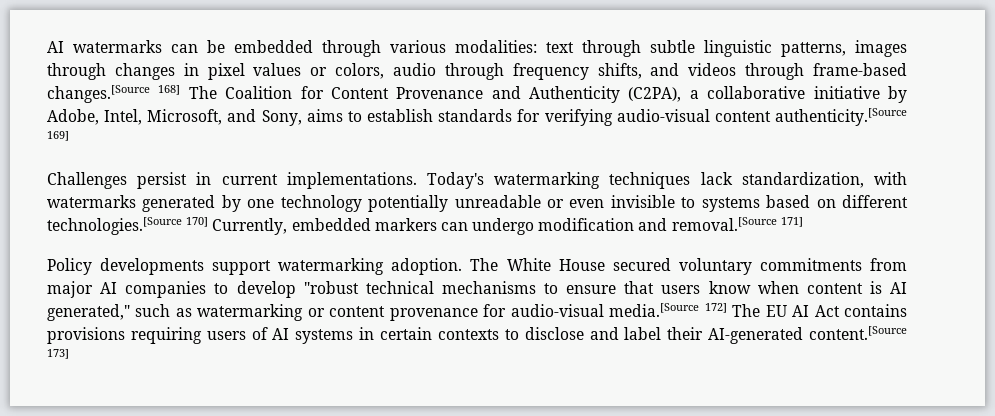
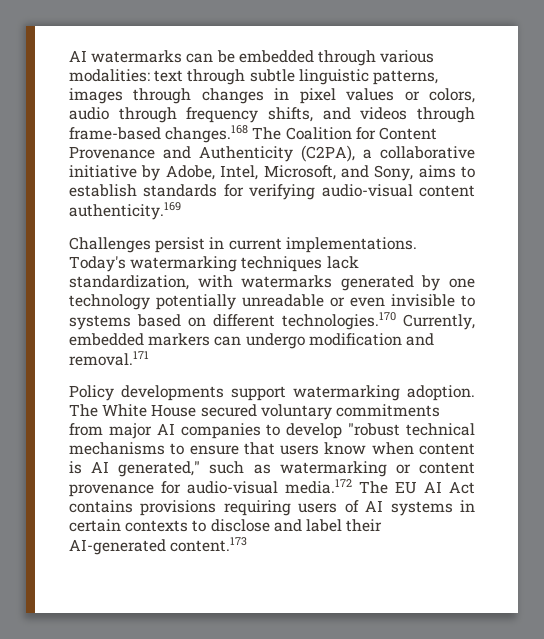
- AI watermarks can be embedded through various modalities: text through subtle linguistic patterns, images through changes in pixel values or colors, audio through frequency shifts, and videos through frame-based changes.[Source 168] The Coalition for Content Provenance and Authenticity (C2PA), a collaborative initiative by Adobe, Intel, Microsoft, and Sony, aims to establish standards for verifying audio-visual content authenticity.[Source 169]
+ AI watermarks can be embedded through various modalities: text through subtle linguistic patterns, images through changes in pixel values or colors, audio through frequency shifts, and videos through frame-based changes.168 The Coalition for Content Provenance and Authenticity (C2PA), a collaborative initiative by Adobe, Intel, Microsoft, and Sony, aims to establish standards for verifying audio-visual content authenticity.169
- Today's watermarking techniques lack standardization, with watermarks generated by one technology potentially unreadable or even invisible to systems based on different technologies.[Source 170] Currently, embedded markers can undergo modification and removal.[Source 171]
+ Today's watermarking techniques lack standardization, with watermarks generated by one technology potentially unreadable or even invisible to systems based on different technologies.170 Currently, embedded markers can undergo modification and removal.171
- The White House secured voluntary commitments from major AI companies to develop "robust technical mechanisms to ensure that users know when content is AI generated," such as watermarking or content provenance for audio-visual media.[Source 172] The EU AI Act contains provisions requiring users of AI systems in certain contexts to disclose and label their AI-generated content.[Source 173]
+ The White House secured voluntary commitments from major AI companies to develop "robust technical mechanisms to ensure that users know when content is AI generated," such as watermarking or content provenance for audio-visual media.172 The EU AI Act contains provisions requiring users of AI systems in certain contexts to disclose and label their AI-generated content.173

